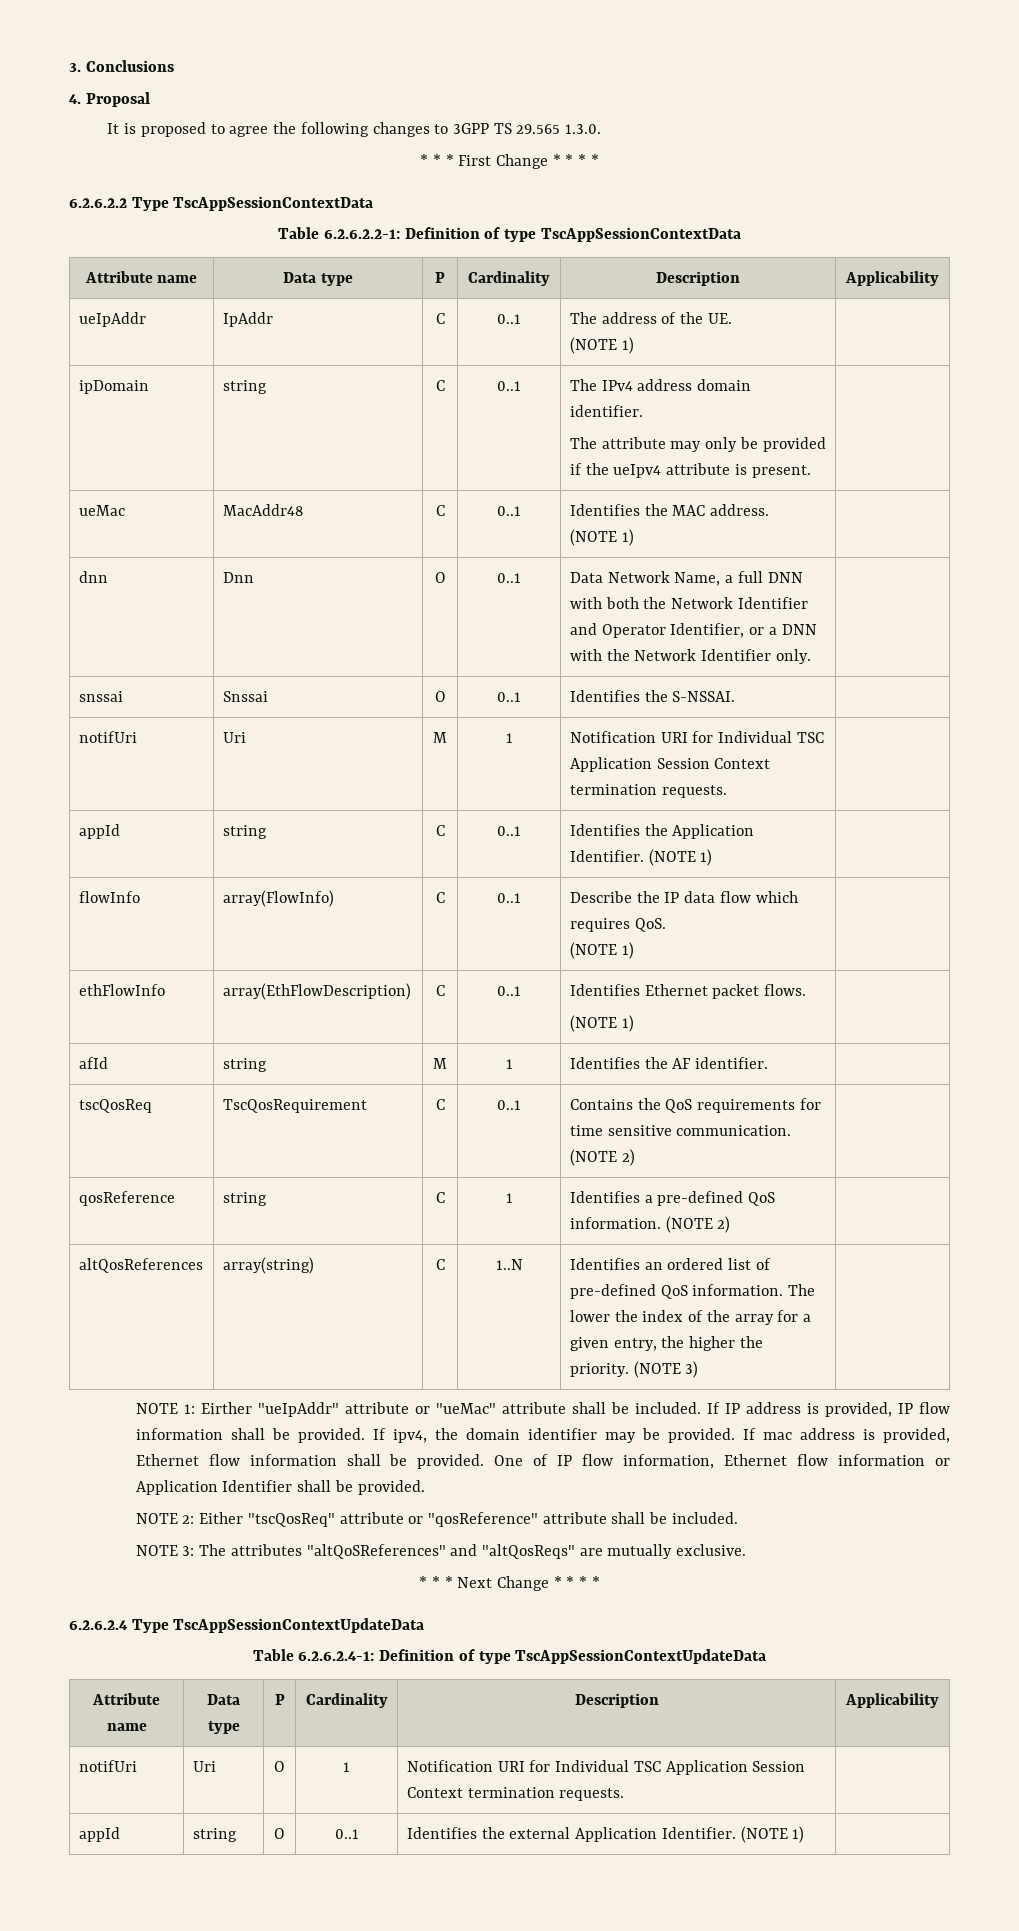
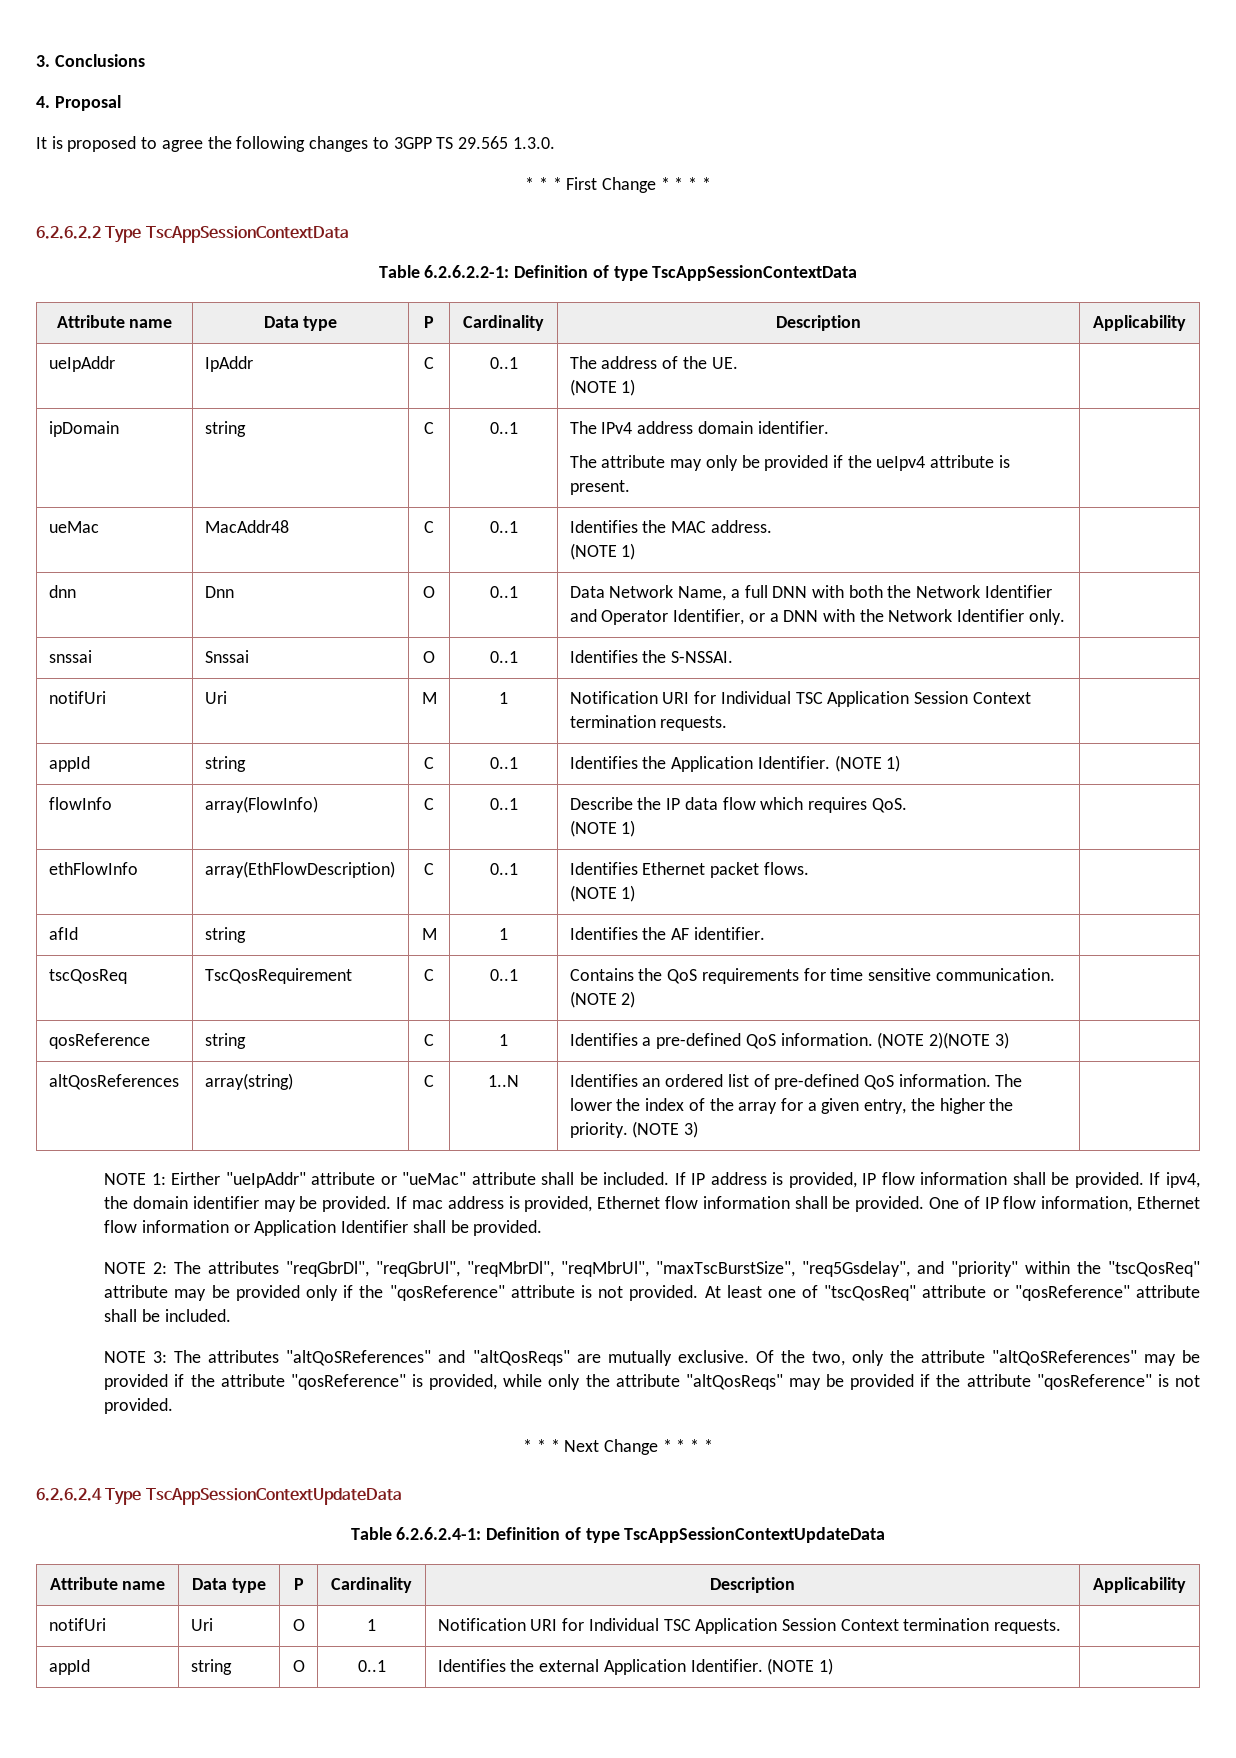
- qosReference | string | C | 1 | Identifies a pre-defined QoS information. (NOTE 2) |
+ qosReference | string | C | 1 | Identifies a pre-defined QoS information. (NOTE 2)(NOTE 3) |
- NOTE 2: Either "tscQosReq" attribute or "qosReference" attribute shall be included.
+ NOTE 2: The attributes "reqGbrDl", "reqGbrUl", "reqMbrDl", "reqMbrUl", "maxTscBurstSize", "req5Gsdelay", and "priority" within the "tscQosReq" attribute may be provided only if the "qosReference" attribute is not provided. At least one of "tscQosReq" attribute or "qosReference" attribute shall be included.
+ Of the two, only the attribute "altQoSReferences" may be provided if the attribute "qosReference" is provided, while only the attribute "altQosReqs" may be provided if the attribute "qosReference" is not provided.

